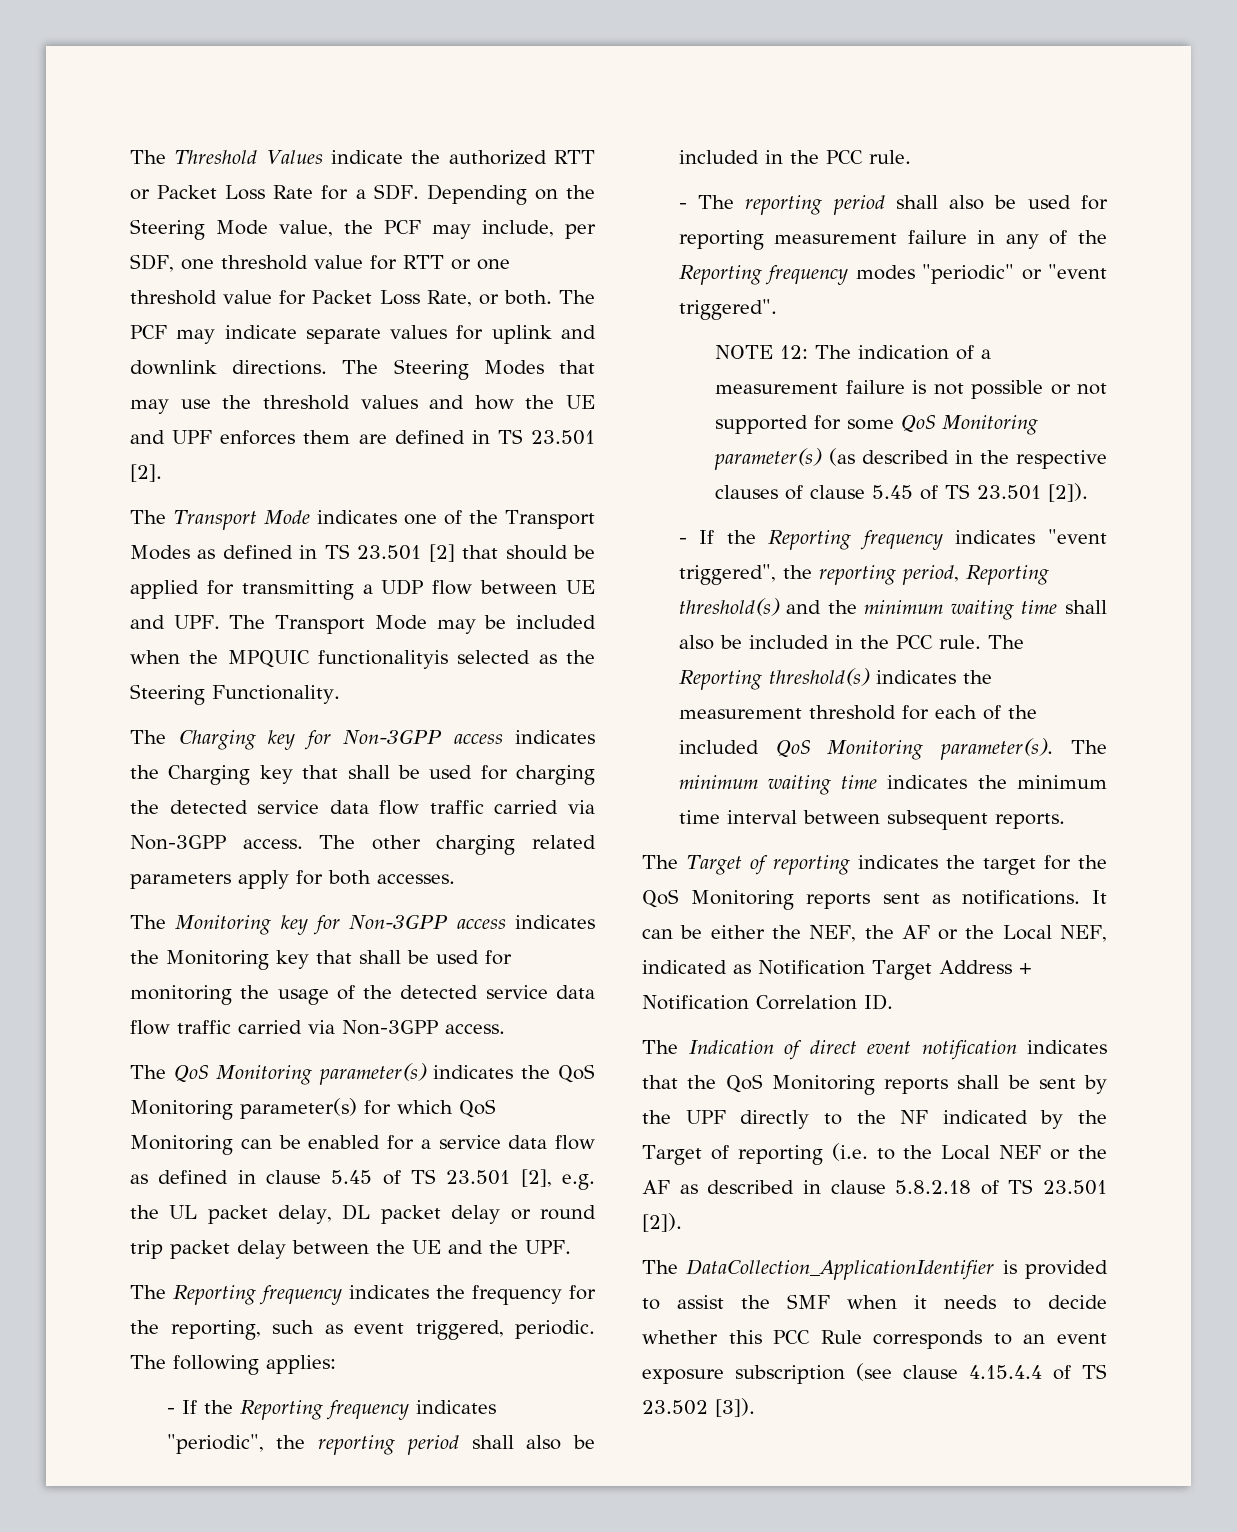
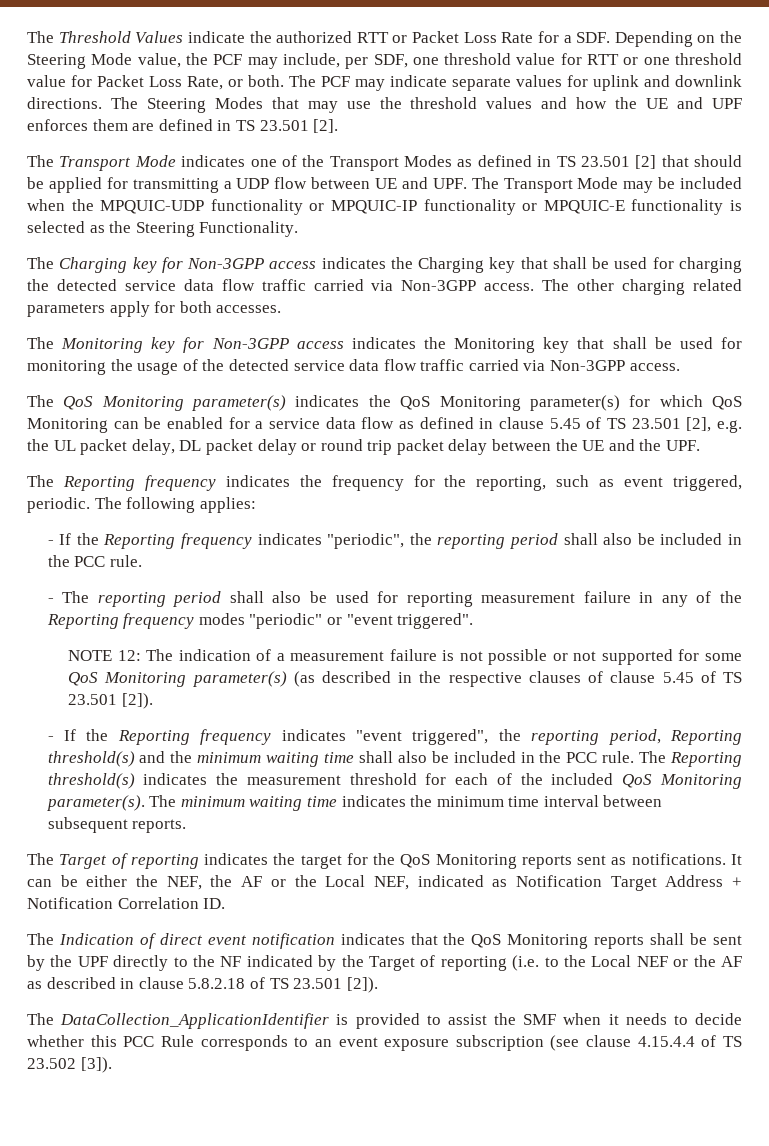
- The Transport Mode indicates one of the Transport Modes as defined in TS 23.501 [2] that should be applied for transmitting a UDP flow between UE and UPF. The Transport Mode may be included when the MPQUIC functionalityis selected as the Steering Functionality.
+ The Transport Mode indicates one of the Transport Modes as defined in TS 23.501 [2] that should be applied for transmitting a UDP flow between UE and UPF. The Transport Mode may be included when the MPQUIC-UDP functionality or MPQUIC-IP functionality or MPQUIC-E functionality is selected as the Steering Functionality.

